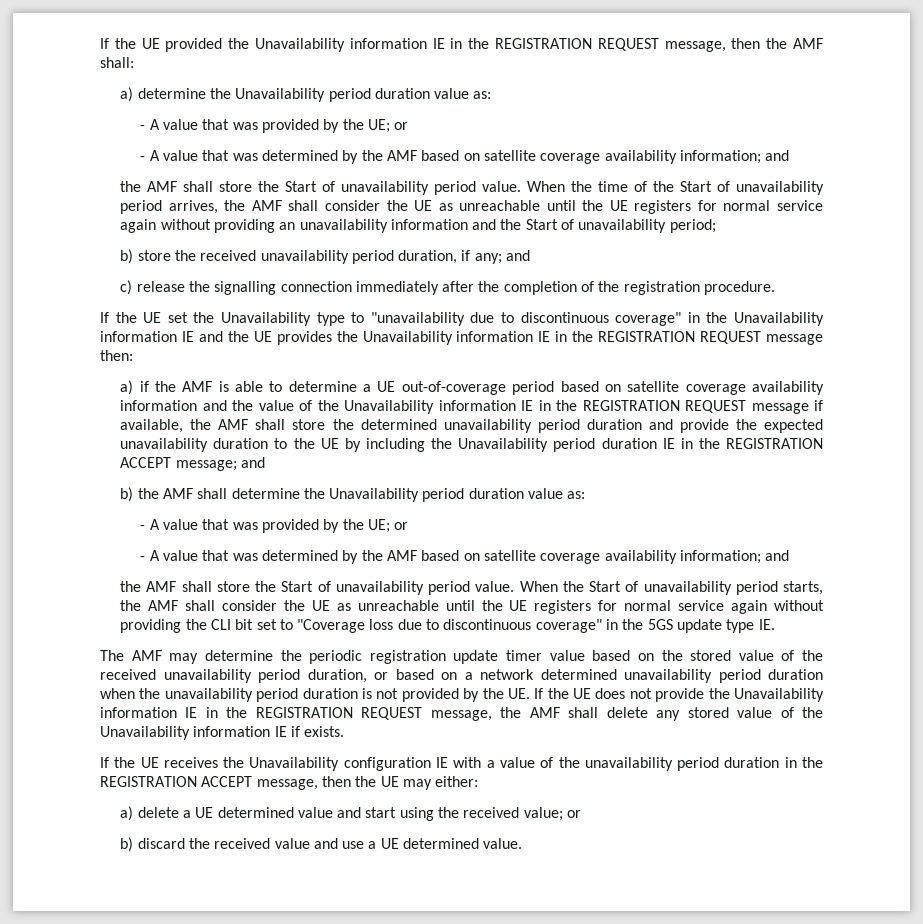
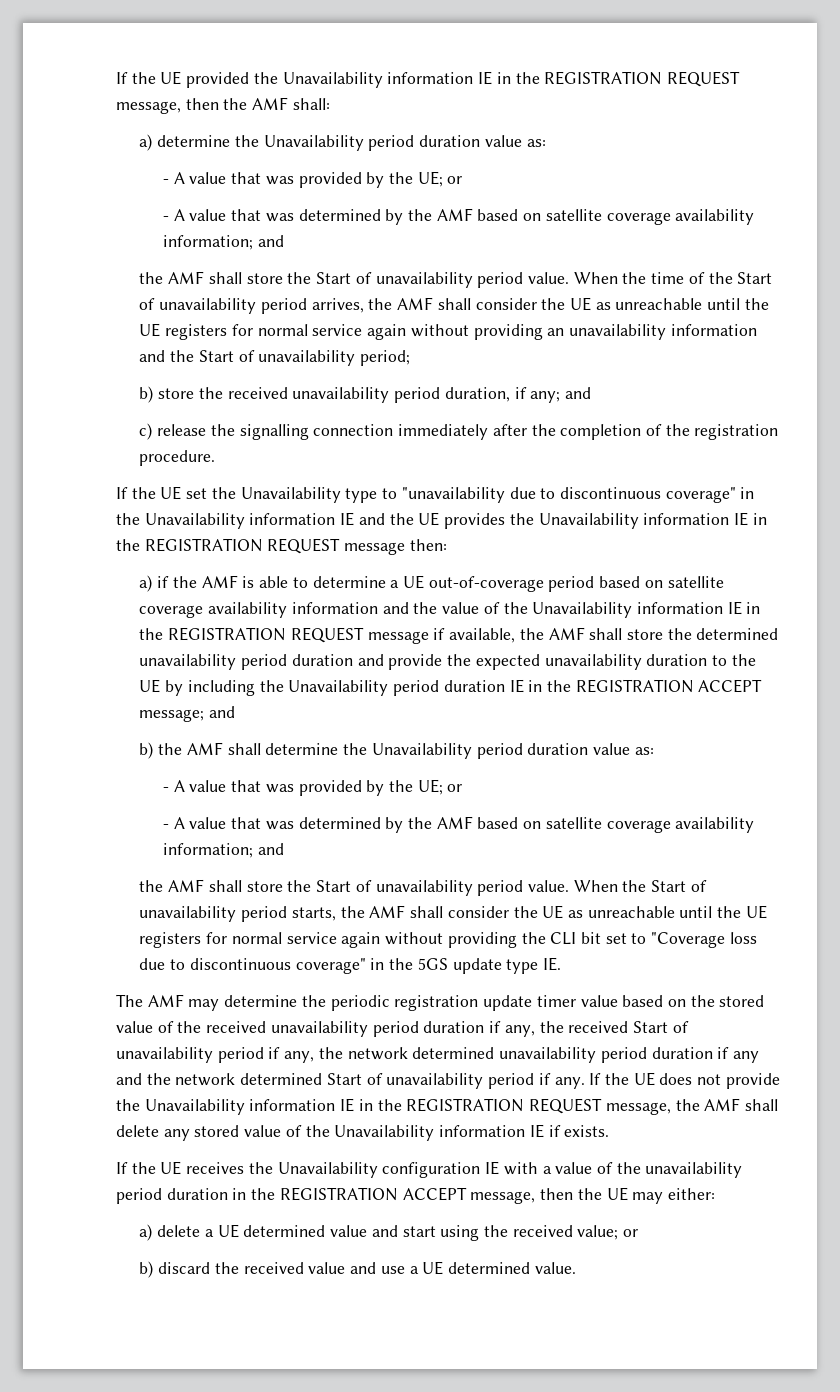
- The AMF may determine the periodic registration update timer value based on the stored value of the received unavailability period duration, or based on a network determined unavailability period duration when the unavailability period duration is not provided by the UE. If the UE does not provide the Unavailability information IE in the REGISTRATION REQUEST message, the AMF shall delete any stored value of the Unavailability information IE if exists.
+ The AMF may determine the periodic registration update timer value based on the stored value of the received unavailability period duration if any, the received Start of unavailability period if any, the network determined unavailability period duration if any and the network determined Start of unavailability period if any. If the UE does not provide the Unavailability information IE in the REGISTRATION REQUEST message, the AMF shall delete any stored value of the Unavailability information IE if exists.

